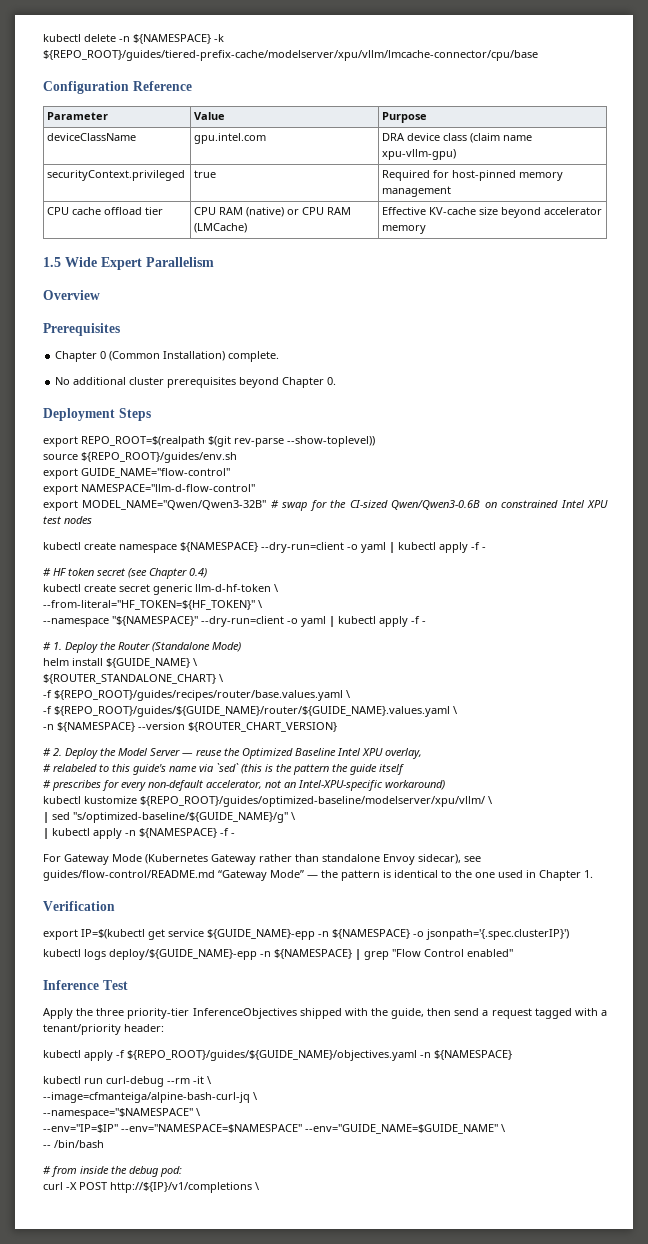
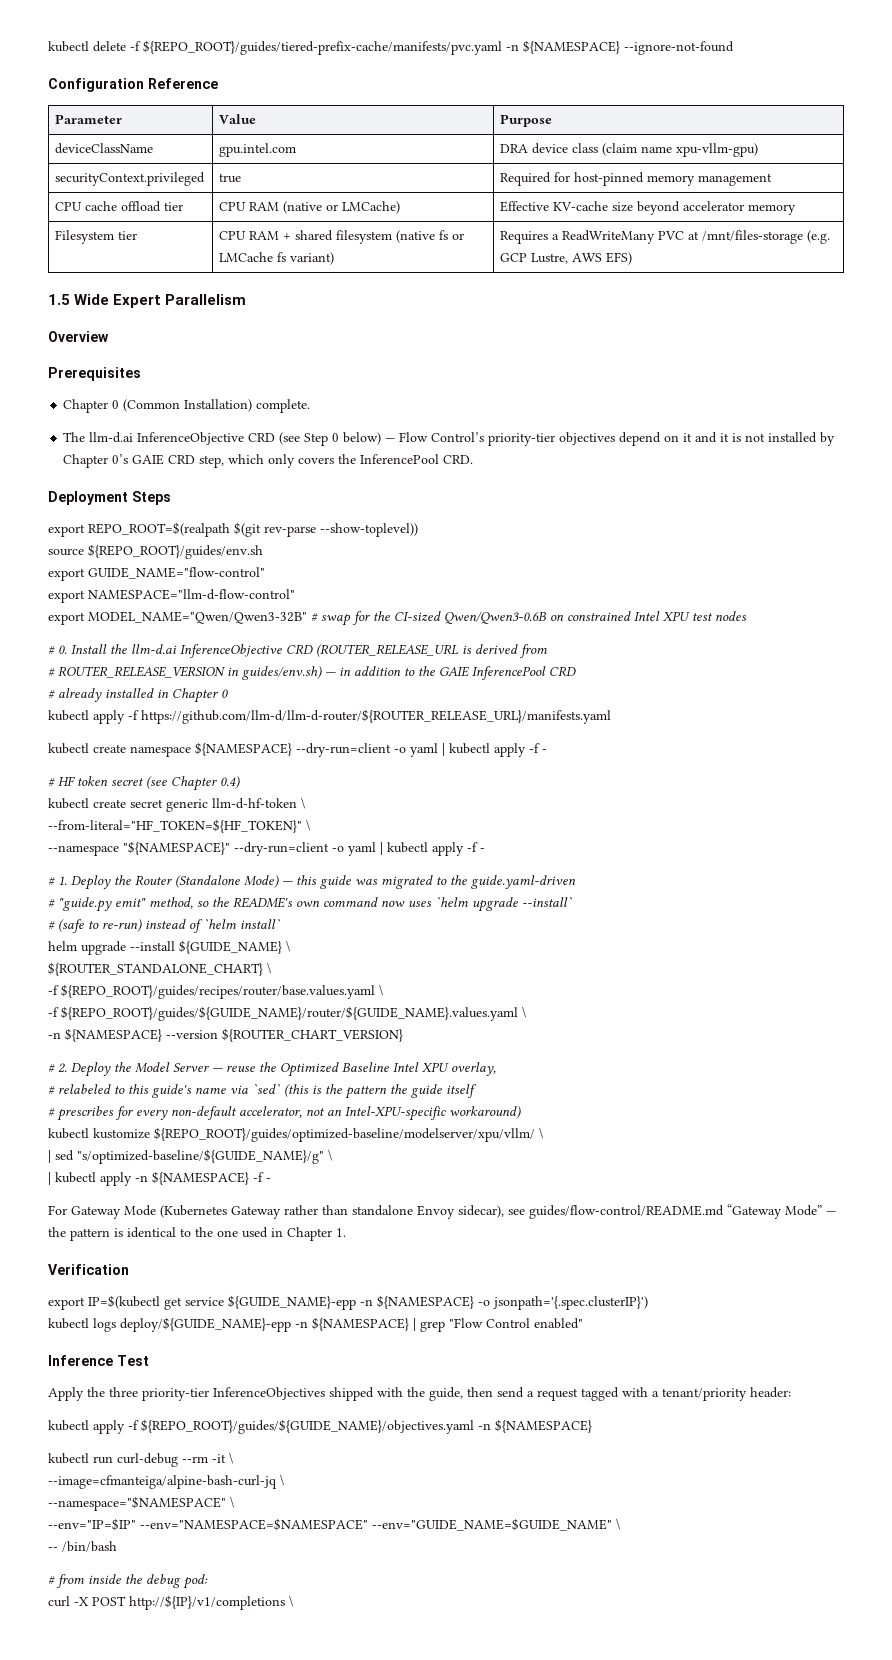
- kubectl delete -n ${NAMESPACE} -k ${REPO_ROOT}/guides/tiered-prefix-cache/modelserver/xpu/vllm/lmcache-connector/cpu/base
+ kubectl delete -f ${REPO_ROOT}/guides/tiered-prefix-cache/manifests/pvc.yaml -n ${NAMESPACE} --ignore-not-found
- CPU cache offload tier | CPU RAM (native) or CPU RAM (LMCache) | Effective KV-cache size beyond accelerator memory
+ CPU cache offload tier | CPU RAM (native or LMCache) | Effective KV-cache size beyond accelerator memory
+ Filesystem tier | CPU RAM + shared filesystem (native fs or LMCache fs variant) | Requires a ReadWriteMany PVC at /mnt/files-storage (e.g. GCP Lustre, AWS EFS)
- No additional cluster prerequisites beyond Chapter 0.
+ The llm-d.ai InferenceObjective CRD (see Step 0 below) — Flow Control’s priority-tier objectives depend on it and it is not installed by Chapter 0’s GAIE CRD step, which only covers the InferencePool CRD.
+ # 0. Install the llm-d.ai InferenceObjective CRD (ROUTER_RELEASE_URL is derived from
+ # ROUTER_RELEASE_VERSION in guides/env.sh) — in addition to the GAIE InferencePool CRD
+ # already installed in Chapter 0
+ kubectl apply -f https://github.com/llm-d/llm-d-router/${ROUTER_RELEASE_URL}/manifests.yaml
- # 1. Deploy the Router (Standalone Mode)
+ # 1. Deploy the Router (Standalone Mode) — this guide was migrated to the guide.yaml-driven
+ # "guide.py emit" method, so the README's own command now uses `helm upgrade --install`
+ # (safe to re-run) instead of `helm install`
- helm install ${GUIDE_NAME} \
+ helm upgrade --install ${GUIDE_NAME} \

